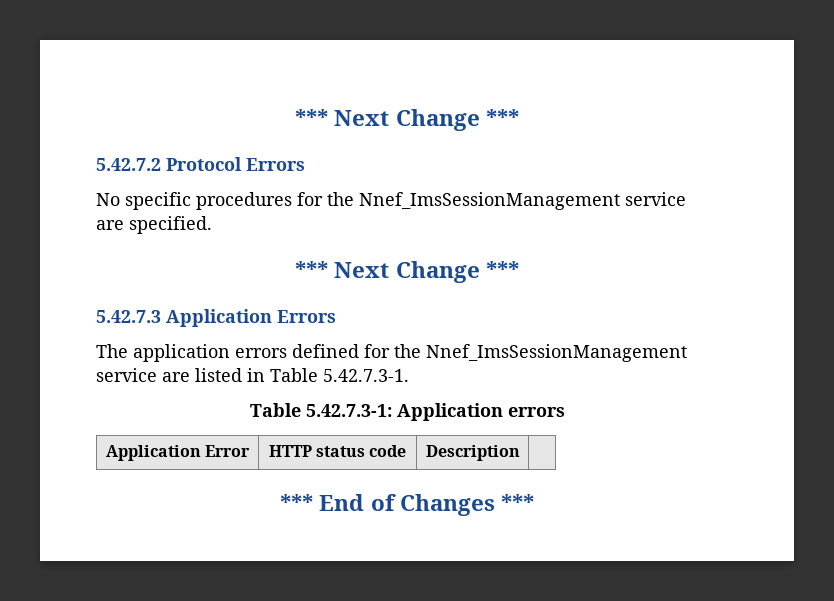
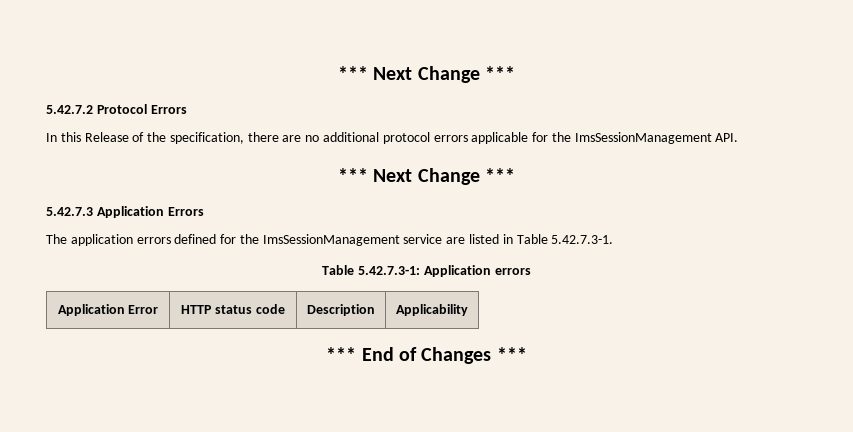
- No specific procedures for the Nnef_ImsSessionManagement service are specified.
+ In this Release of the specification, there are no additional protocol errors applicable for the ImsSessionManagement API.
- The application errors defined for the Nnef_ImsSessionManagement service are listed in Table 5.42.7.3-1.
+ The application errors defined for the ImsSessionManagement service are listed in Table 5.42.7.3-1.
- Application Error | HTTP status code | Description |
+ Application Error | HTTP status code | Description | Applicability

